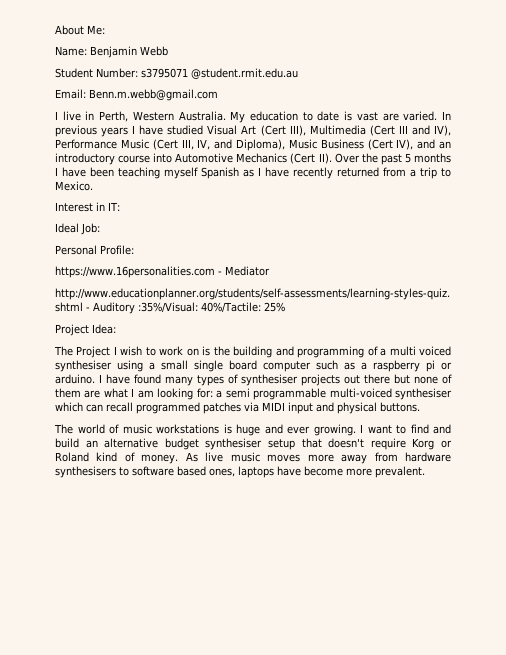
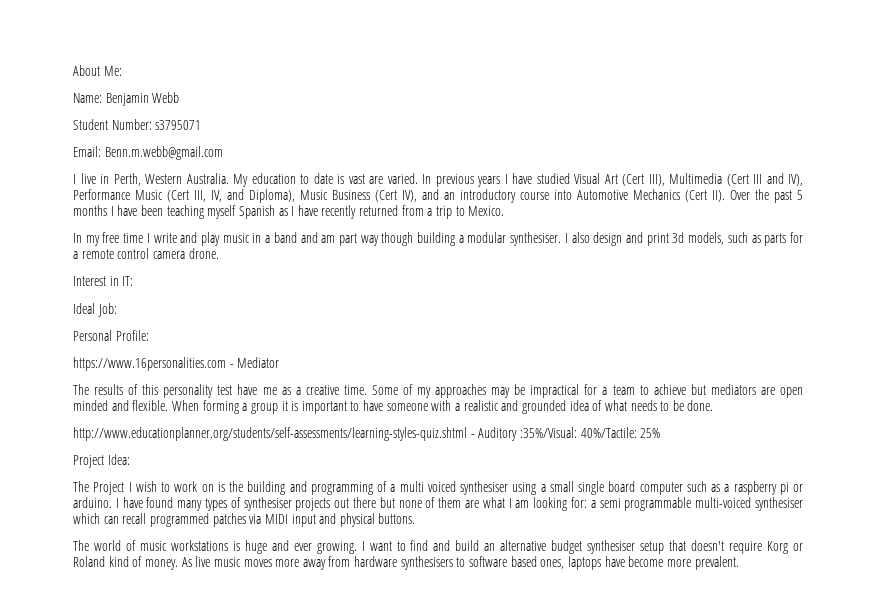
- Student Number: s3795071 @student.rmit.edu.au
+ Student Number: s3795071
+ In my free time I write and play music in a band and am part way though building a modular synthesiser. I also design and print 3d models, such as parts for a remote control camera drone.
+ The results of this personality test have me as a creative time. Some of my approaches may be impractical for a team to achieve but mediators are open minded and flexible. When forming a group it is important to have someone with a realistic and grounded idea of what needs to be done.

